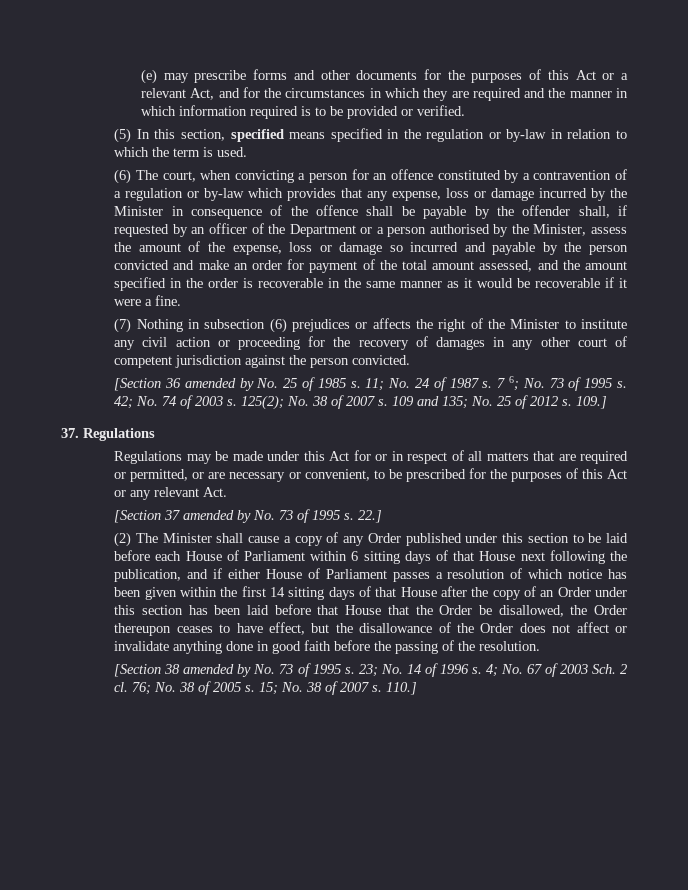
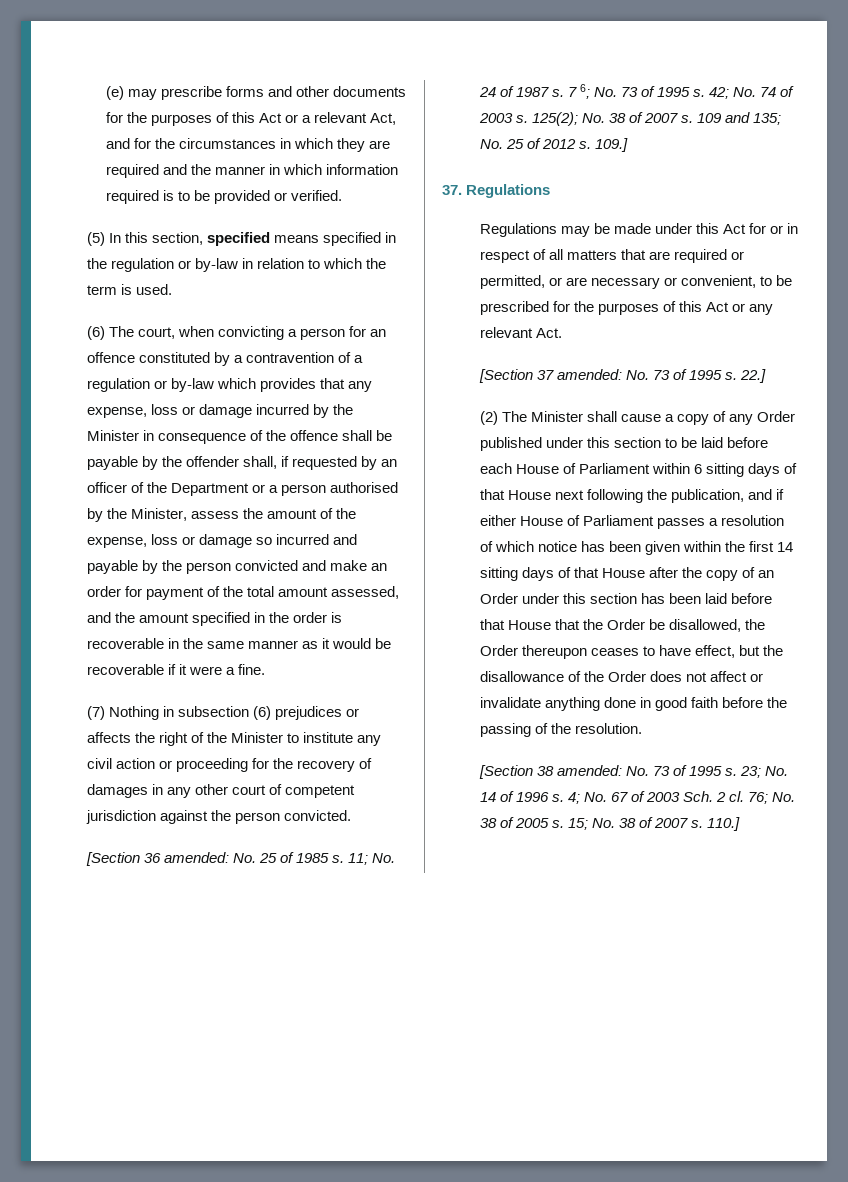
- [Section 36 amended by No. 25 of 1985 s.
+ [Section 36 amended: No. 25 of 1985 s.
- [Section 37 amended by No. 73 of 1995 s.
+ [Section 37 amended: No. 73 of 1995 s.
- [Section 38 amended by No. 73 of 1995 s.
+ [Section 38 amended: No. 73 of 1995 s.

